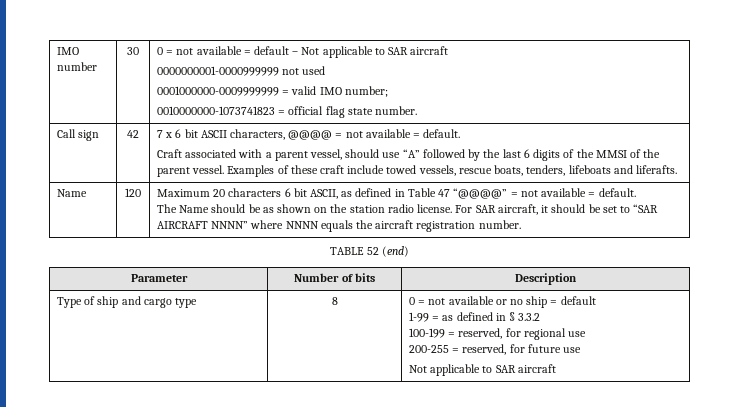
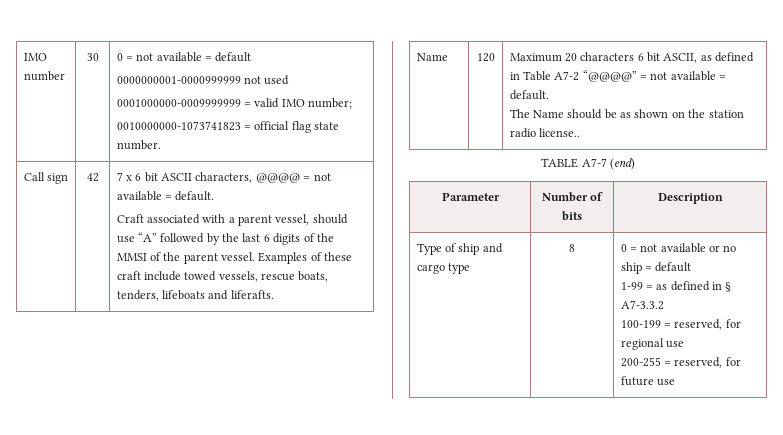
- IMO number | 30 | 0 = not available = default – Not applicable to SAR aircraft
+ IMO number | 30 | 0 = not available = default
- Maximum 20 characters 6 bit ASCII, as defined in Table 47 “@@@@” = not available = default.
+ Maximum 20 characters 6 bit ASCII, as defined in Table A7-2 “@@@@” = not available = default.
- The Name should be as shown on the station radio license. For SAR aircraft, it should be set to “SAR AIRCRAFT NNNN” where NNNN equals the aircraft registration number.
+ The Name should be as shown on the station radio license..
- TABLE 52 (end)
+ TABLE A7-7 (end)
  Type of ship and cargo type | 8 | 0 = not available or no ship = default
- 1-99 = as defined in § 3.3.2
+ 1-99 = as defined in § A7-3.3.2
  100-199 = reserved, for regional use
  200-255 = reserved, for future use
- Not applicable to SAR aircraft

